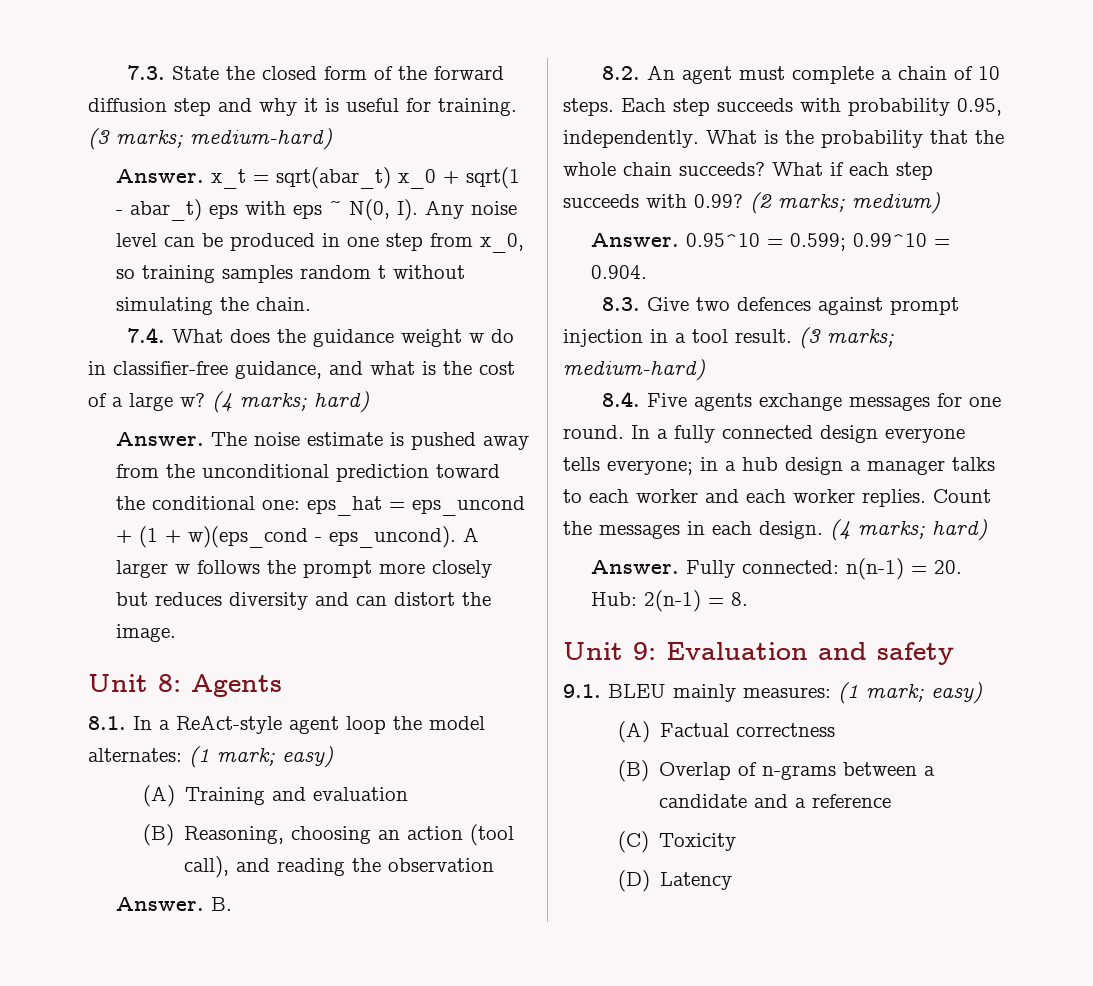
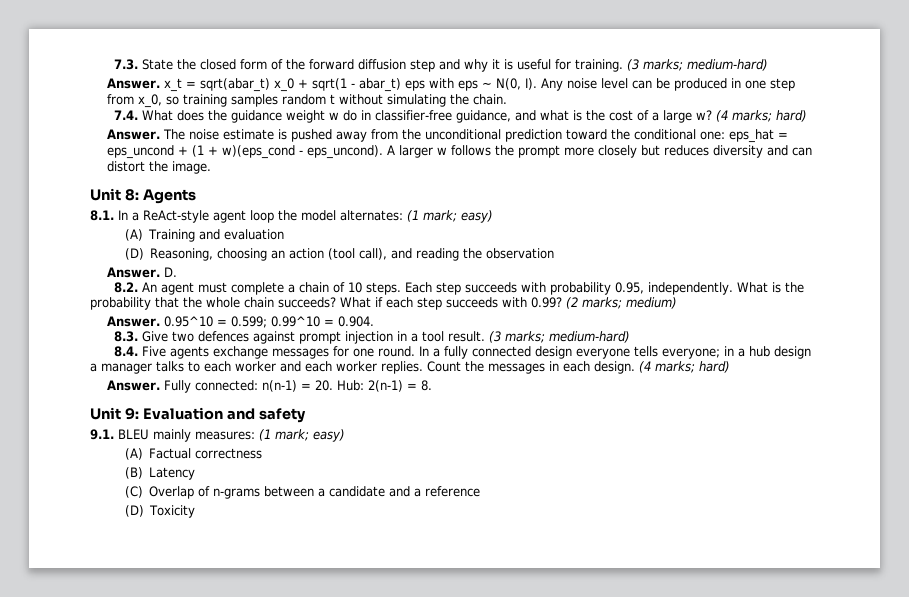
- (B) Reasoning, choosing an action (tool call), and reading the observation
+ (D) Reasoning, choosing an action (tool call), and reading the observation
- B.
+ D.
- (B) Overlap of n-grams between a candidate and a reference
+ (B) Latency
+ (C) Overlap of n-grams between a candidate and a reference
- (C) Toxicity
+ (D) Toxicity
- (D) Latency

